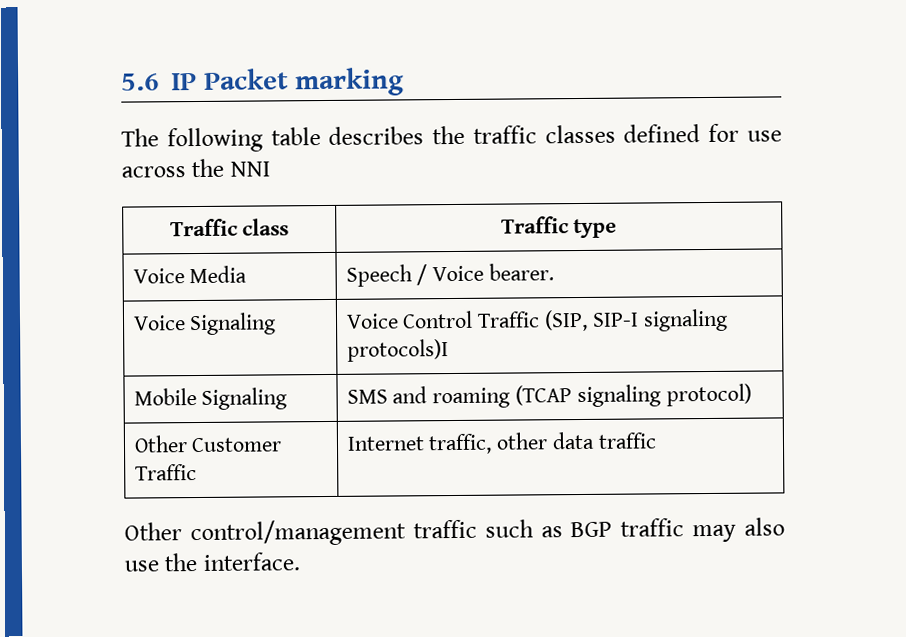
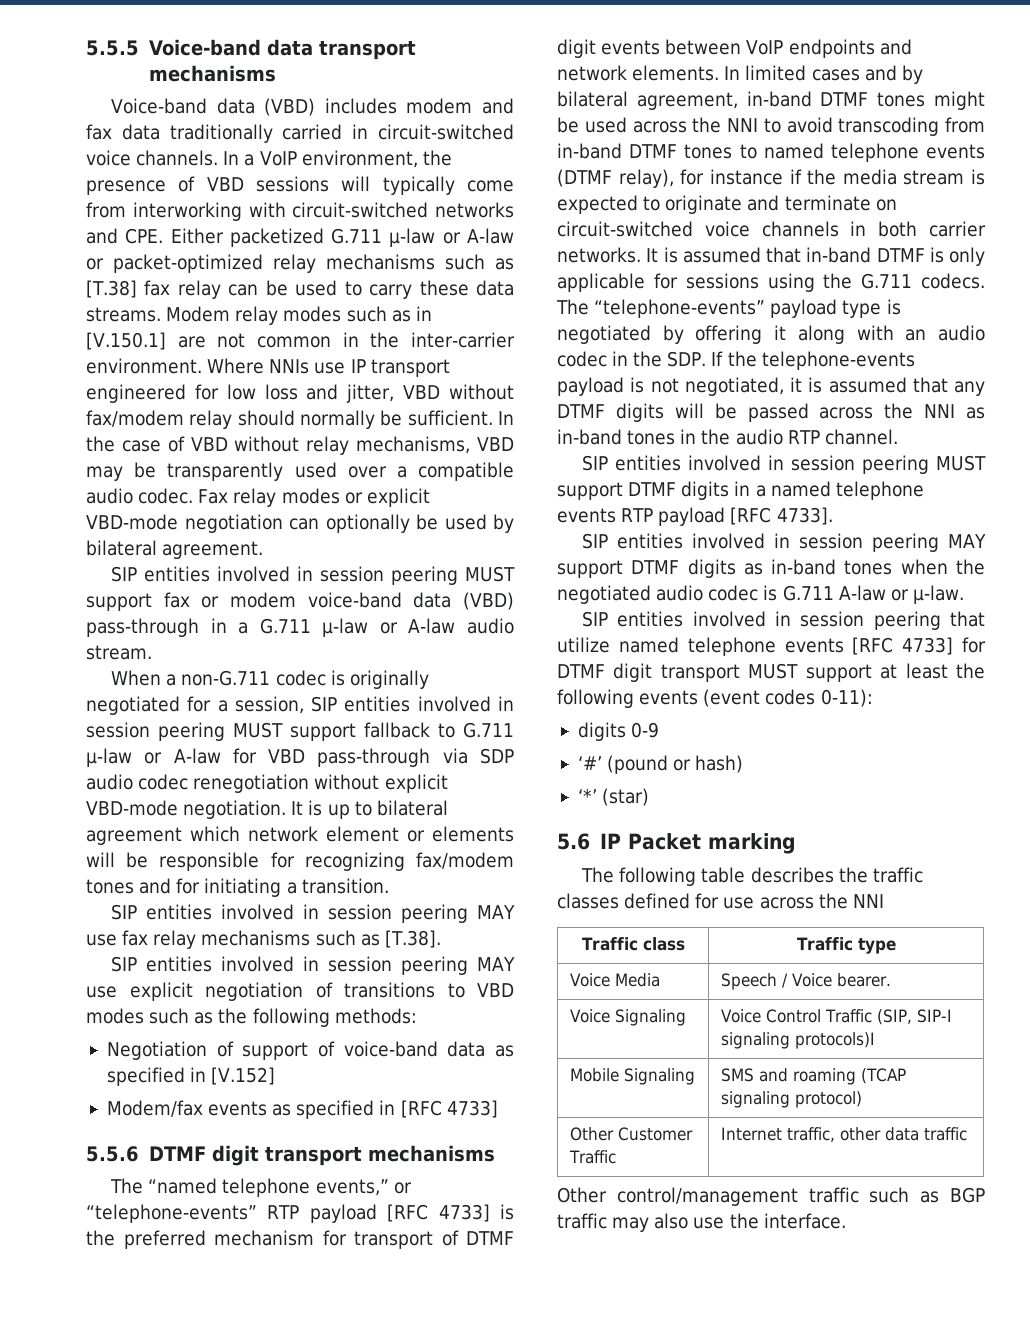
+ 5.5.5 Voice-band data transport mechanisms
+ Voice-band data (VBD) includes modem and fax data traditionally carried in circuit-switched voice channels. In a VoIP environment, the presence of VBD sessions will typically come from interworking with circuit-switched networks and CPE. Either packetized G.711 µ-law or A-law or packet-optimized relay mechanisms such as [T.38] fax relay can be used to carry these data streams. Modem relay modes such as in [V.150.1] are not common in the inter-carrier environment. Where NNIs use IP transport engineered for low loss and jitter, VBD without fax/modem relay should normally be sufficient. In the case of VBD without relay mechanisms, VBD may be transparently used over a compatible audio codec. Fax relay modes or explicit VBD-mode negotiation can optionally be used by bilateral agreement.
+ SIP entities involved in session peering MUST support fax or modem voice-band data (VBD) pass-through in a G.711 µ-law or A-law audio stream.
+ When a non-G.711 codec is originally negotiated for a session, SIP entities involved in session peering MUST support fallback to G.711 µ-law or A-law for VBD pass-through via SDP audio codec renegotiation without explicit VBD-mode negotiation. It is up to bilateral agreement which network element or elements will be responsible for recognizing fax/modem tones and for initiating a transition.
+ SIP entities involved in session peering MAY use fax relay mechanisms such as [T.38].
+ SIP entities involved in session peering MAY use explicit negotiation of transitions to VBD modes such as the following methods:
+ Negotiation of support of voice-band data as specified in [V.152]
+ Modem/fax events as specified in [RFC 4733]
+ 5.5.6 DTMF digit transport mechanisms
+ The “named telephone events,” or “telephone-events” RTP payload [RFC 4733] is the preferred mechanism for transport of DTMF digit events between VoIP endpoints and network elements. In limited cases and by bilateral agreement, in-band DTMF tones might be used across the NNI to avoid transcoding from in-band DTMF tones to named telephone events (DTMF relay), for instance if the media stream is expected to originate and terminate on circuit-switched voice channels in both carrier networks. It is assumed that in-band DTMF is only applicable for sessions using the G.711 codecs. The “telephone-events” payload type is negotiated by offering it along with an audio codec in the SDP. If the telephone-events payload is not negotiated, it is assumed that any DTMF digits will be passed across the NNI as in-band tones in the audio RTP channel.
+ SIP entities involved in session peering MUST support DTMF digits in a named telephone events RTP payload [RFC 4733].
+ SIP entities involved in session peering MAY support DTMF digits as in-band tones when the negotiated audio codec is G.711 A-law or µ-law.
+ SIP entities involved in session peering that utilize named telephone events [RFC 4733] for DTMF digit transport MUST support at least the following events (event codes 0-11):
+ digits 0-9
+ ‘#’ (pound or hash)
+ ‘*’ (star)

